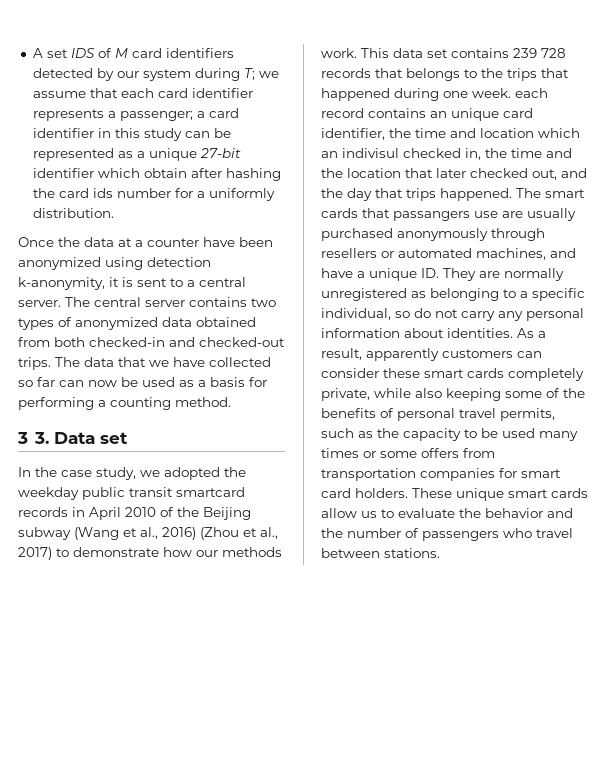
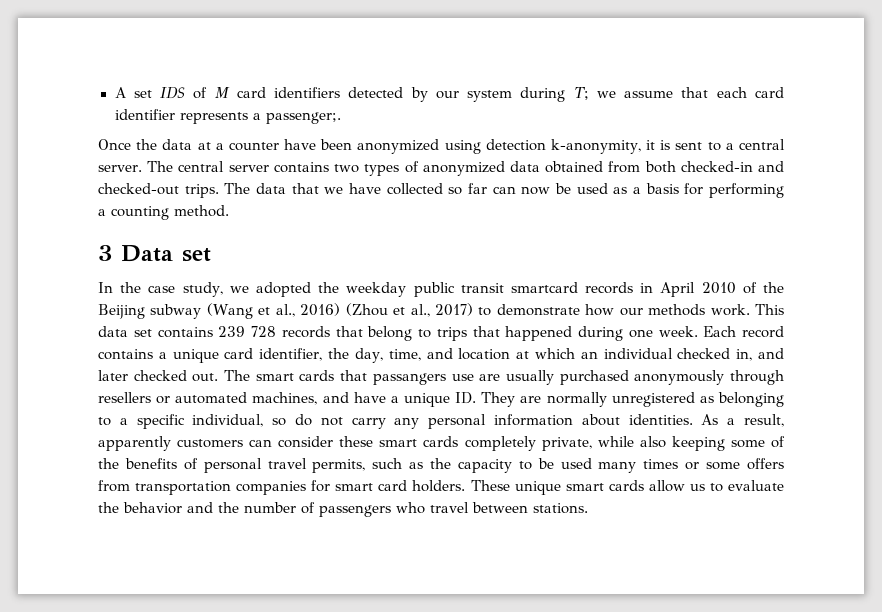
- A set IDS of M card identifiers detected by our system during T; we assume that each card identifier represents a passenger; a card identifier in this study can be represented as a unique 27-bit identifier which obtain after hashing the card ids number for a uniformly distribution.
+ A set IDS of M card identifiers detected by our system during T; we assume that each card identifier represents a passenger;.
- 3 3. Data set
+ 3 Data set
- This data set contains 239 728 records that belongs to the trips that happened during one week. each record contains an unique card identifier, the time and location which an indivisul checked in, the time and the location that later checked out, and the day that trips happened.
+ This data set contains 239 728 records that belong to trips that happened during one week. Each record contains a unique card identifier, the day, time, and location at which an individual checked in, and later checked out.

